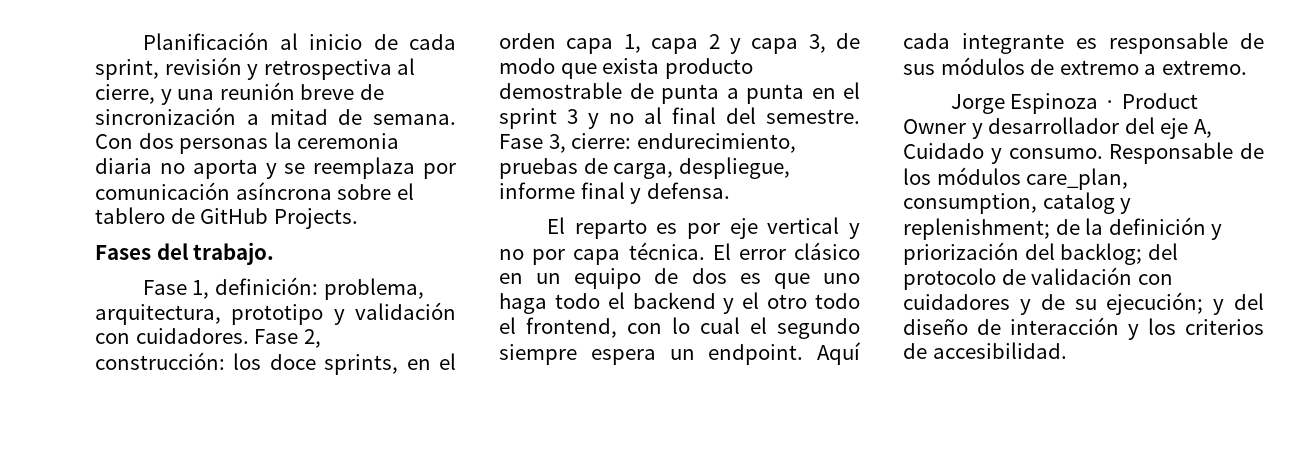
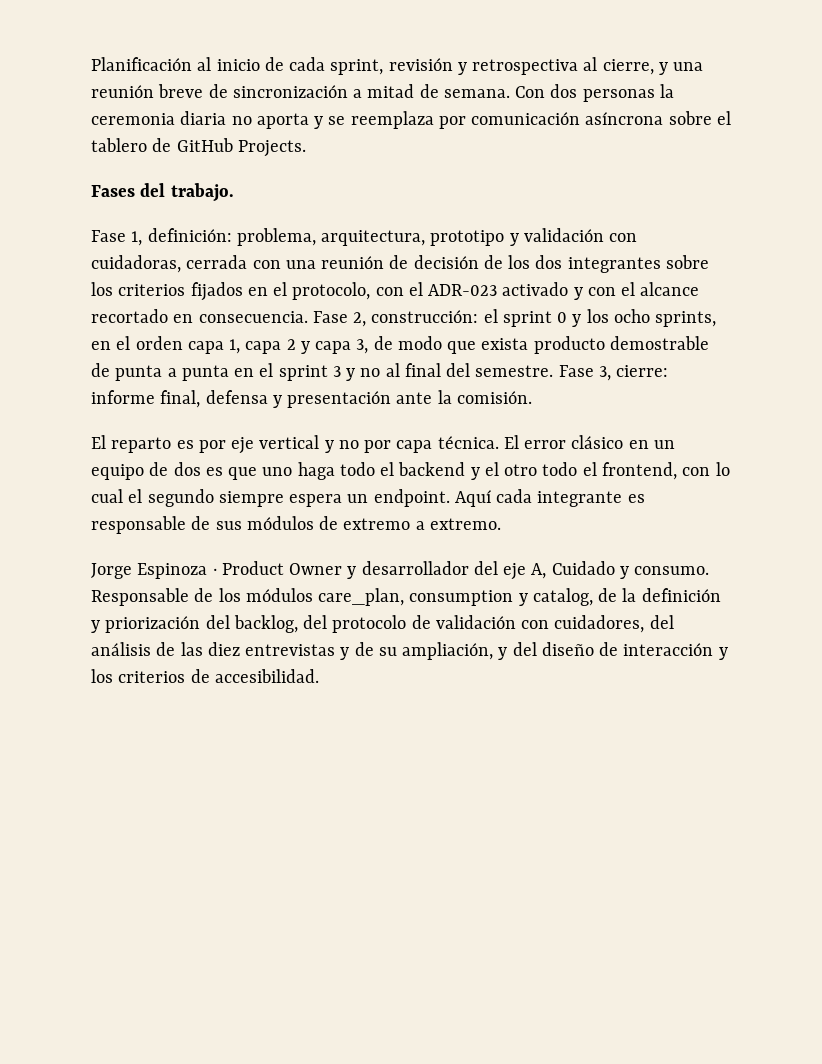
- Fase 1, definición: problema, arquitectura, prototipo y validación con cuidadores. Fase 2, construcción: los doce sprints, en el orden capa 1, capa 2 y capa 3, de modo que exista producto demostrable de punta a punta en el sprint 3 y no al final del semestre.
+ Fase 1, definición: problema, arquitectura, prototipo y validación con cuidadoras, cerrada con una reunión de decisión de los dos integrantes sobre los criterios fijados en el protocolo, con el ADR-023 activado y con el alcance recortado en consecuencia. Fase 2, construcción: el sprint 0 y los ocho sprints, en el orden capa 1, capa 2 y capa 3, de modo que exista producto demostrable de punta a punta en el sprint 3 y no al final del semestre.
- Fase 3, cierre: endurecimiento, pruebas de carga, despliegue, informe final y defensa.
+ Fase 3, cierre: informe final, defensa y presentación ante la comisión.
- Responsable de los módulos care_plan, consumption, catalog y replenishment; de la definición y priorización del backlog; del protocolo de validación con cuidadores y de su ejecución; y del diseño de interacción y los criterios de accesibilidad.
+ Responsable de los módulos care_plan, consumption y catalog, de la definición y priorización del backlog, del protocolo de validación con cuidadores, del análisis de las diez entrevistas y de su ampliación, y del diseño de interacción y los criterios de accesibilidad.

